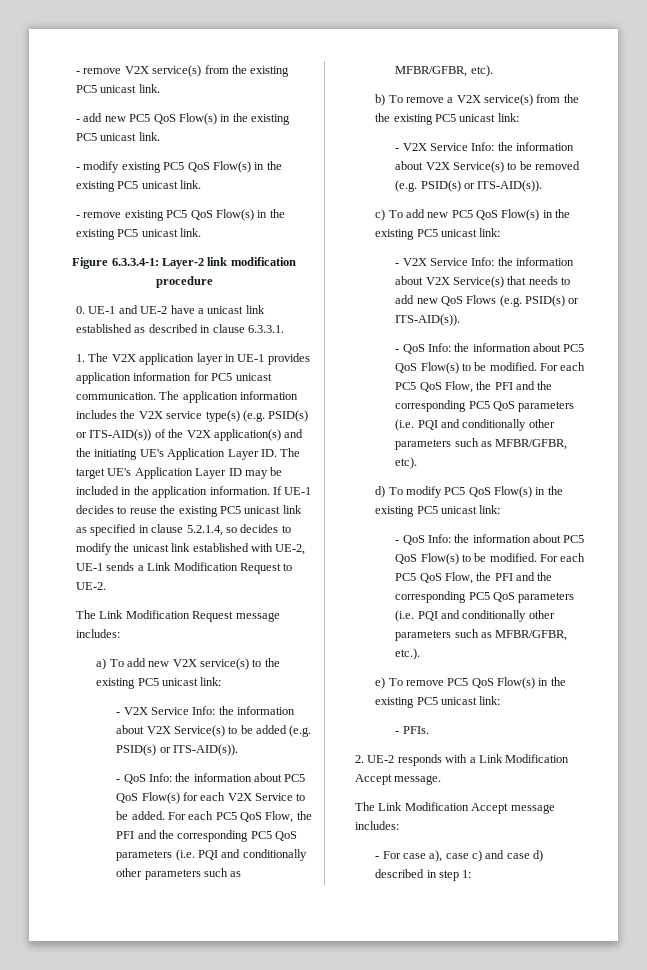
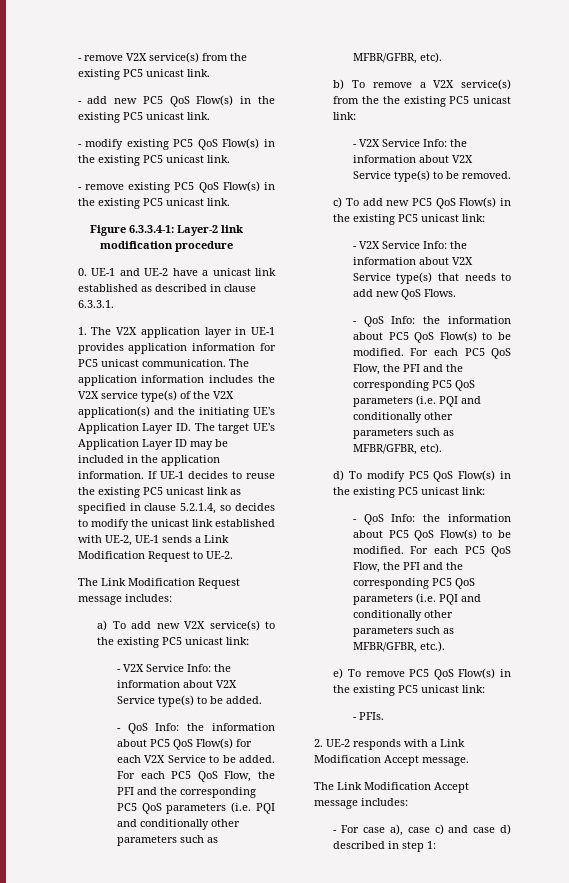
- The application information includes the V2X service type(s) (e.g. PSID(s) or ITS-AID(s)) of the V2X application(s) and the initiating UE's Application Layer ID. The target UE's Application Layer ID may be included in the application information.
+ The application information includes the V2X service type(s) of the V2X application(s) and the initiating UE's Application Layer ID. The target UE's Application Layer ID may be included in the application information.
- - V2X Service Info: the information about V2X Service(s) to be added (e.g. PSID(s) or ITS-AID(s)).
+ - V2X Service Info: the information about V2X Service type(s) to be added.
- - V2X Service Info: the information about V2X Service(s) to be removed (e.g. PSID(s) or ITS-AID(s)).
+ - V2X Service Info: the information about V2X Service type(s) to be removed.
- - V2X Service Info: the information about V2X Service(s) that needs to add new QoS Flows (e.g. PSID(s) or ITS-AID(s)).
+ - V2X Service Info: the information about V2X Service type(s) that needs to add new QoS Flows.

